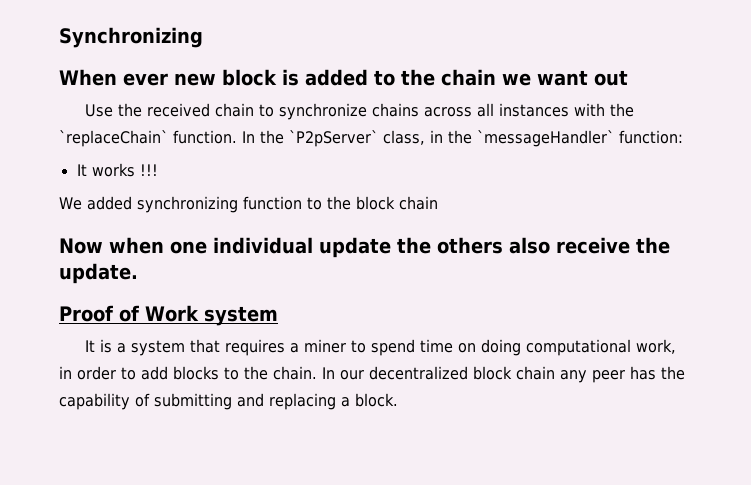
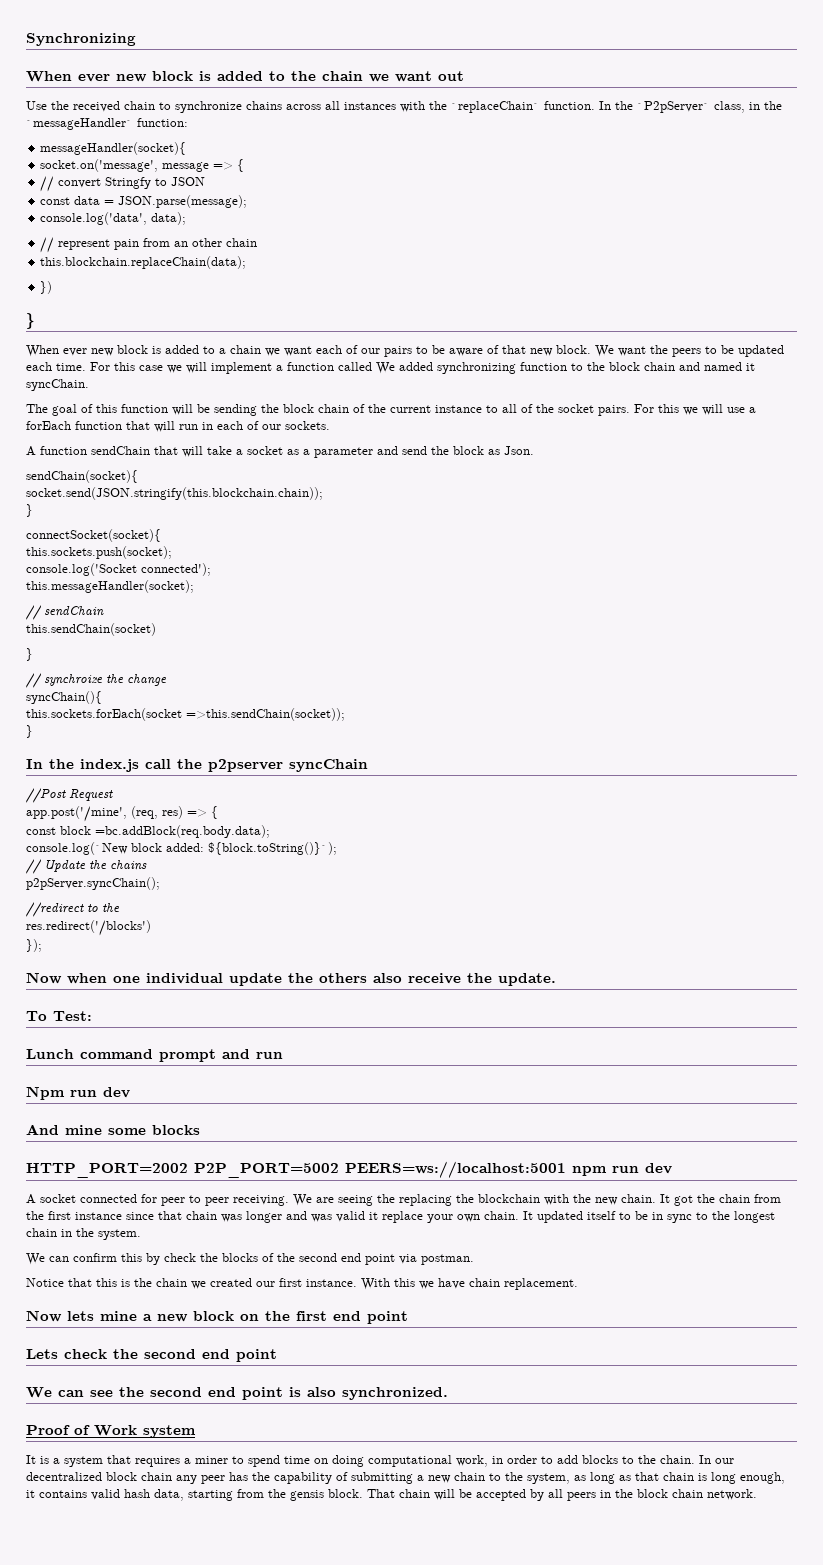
- It works !!!
- We added synchronizing function to the block chain
+ messageHandler(socket){
+ socket.on('message', message => {
+ // convert Stringfy to JSON
+ const data = JSON.parse(message);
+ console.log('data', data);
+ // represent pain from an other chain
+ this.blockchain.replaceChain(data);
+ })
+ }
+ When ever new block is added to a chain we want each of our pairs to be aware of that new block. We want the peers to be updated each time. For this case we will implement a function called We added synchronizing function to the block chain and named it syncChain.
+ The goal of this function will be sending the block chain of the current instance to all of the socket pairs. For this we will use a forEach function that will run in each of our sockets.
+ A function sendChain that will take a socket as a parameter and send the block as Json.
+ sendChain(socket){
+ socket.send(JSON.stringify(this.blockchain.chain));
+ }
+ connectSocket(socket){
+ this.sockets.push(socket);
+ console.log('Socket connected');
+ this.messageHandler(socket);
+ // sendChain
+ this.sendChain(socket)
+ }
+ // synchroize the change
+ syncChain(){
+ this.sockets.forEach(socket =>this.sendChain(socket));
+ }
+ In the index.js call the p2pserver syncChain
+ //Post Request
+ app.post('/mine', (req, res) => {
+ const block =bc.addBlock(req.body.data);
+ console.log(`New block added: ${block.toString()}`);
+ // Update the chains
+ p2pServer.syncChain();
+ //redirect to the
+ res.redirect('/blocks')
+ });
+ To Test:
+ Lunch command prompt and run
+ Npm run dev
+ And mine some blocks
+ HTTP_PORT=2002 P2P_PORT=5002 PEERS=ws://localhost:5001 npm run dev
+ A socket connected for peer to peer receiving. We are seeing the replacing the blockchain with the new chain. It got the chain from the first instance since that chain was longer and was valid it replace your own chain. It updated itself to be in sync to the longest chain in the system.
+ We can confirm this by check the blocks of the second end point via postman.
+ Notice that this is the chain we created our first instance. With this we have chain replacement.
+ Now lets mine a new block on the first end point
+ Lets check the second end point
+ We can see the second end point is also synchronized.
- In our decentralized block chain any peer has the capability of submitting and replacing a block.
+ In our decentralized block chain any peer has the capability of submitting a new chain to the system, as long as that chain is long enough, it contains valid hash data, starting from the gensis block. That chain will be accepted by all peers in the block chain network.

